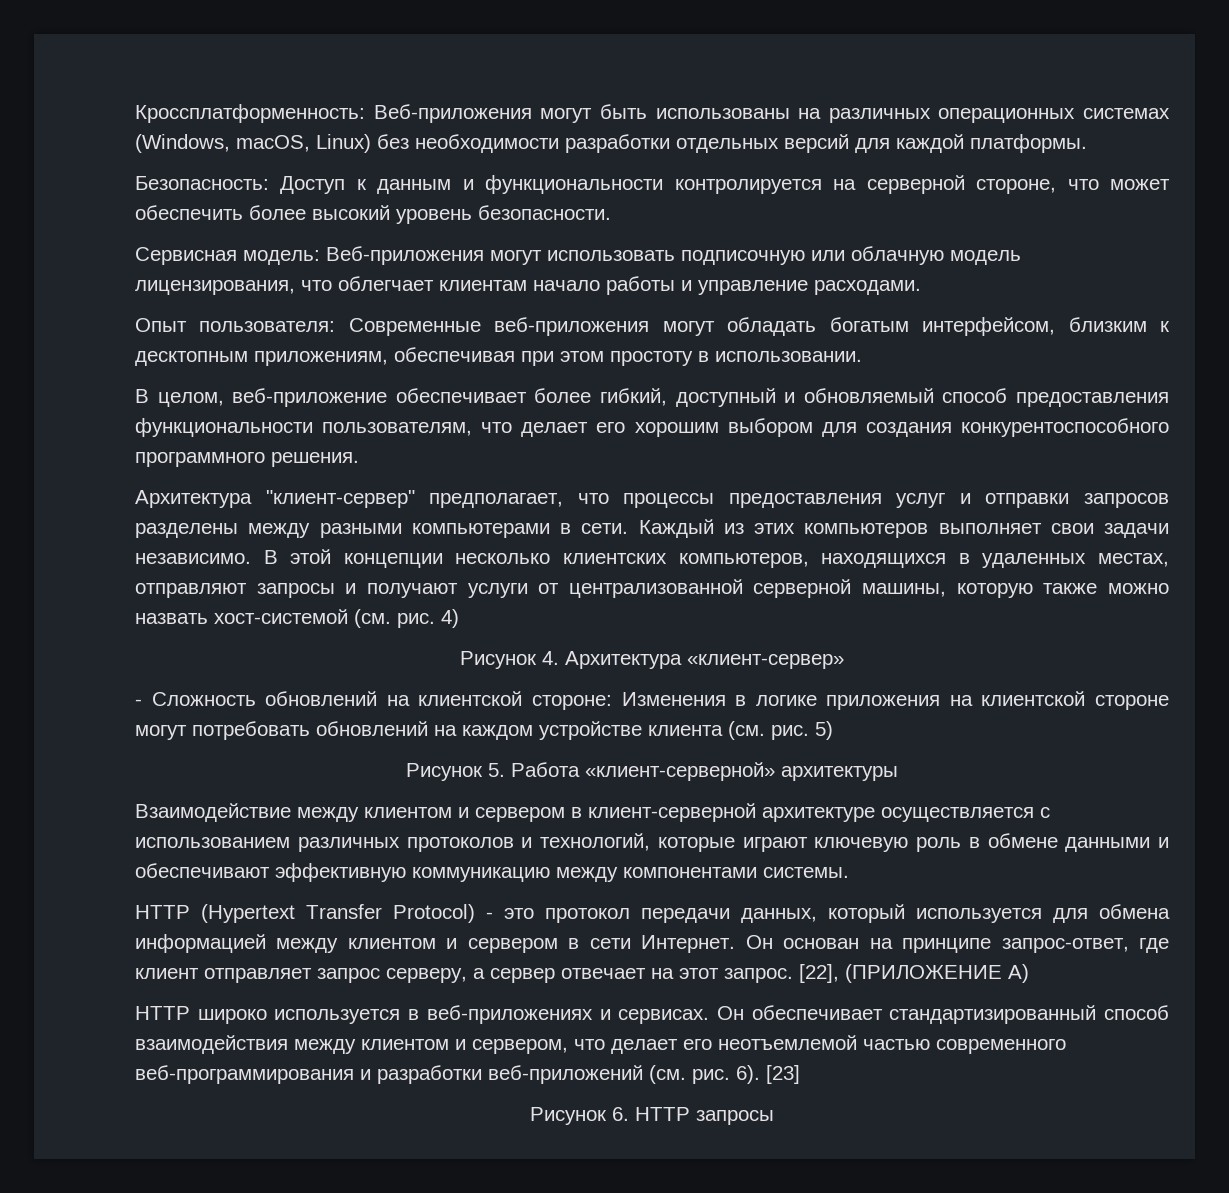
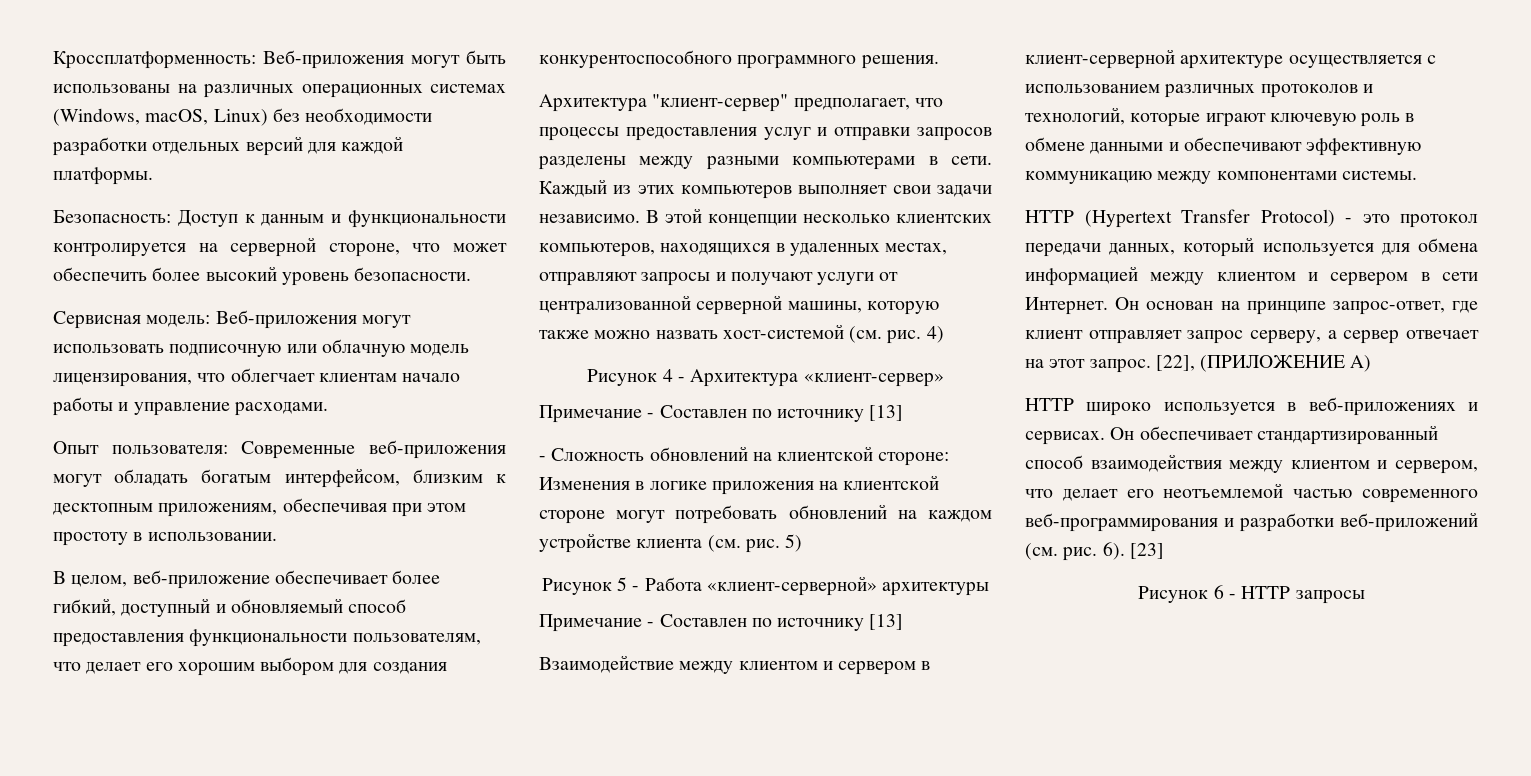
- Рисунок 4. Архитектура «клиент-сервер»
+ Рисунок 4 - Архитектура «клиент-сервер»
+ Примечание - Составлен по источнику [13]
- Рисунок 5. Работа «клиент-серверной» архитектуры
+ Рисунок 5 - Работа «клиент-серверной» архитектуры
+ Примечание - Составлен по источнику [13]
- Рисунок 6. HTTP запросы
+ Рисунок 6 - HTTP запросы

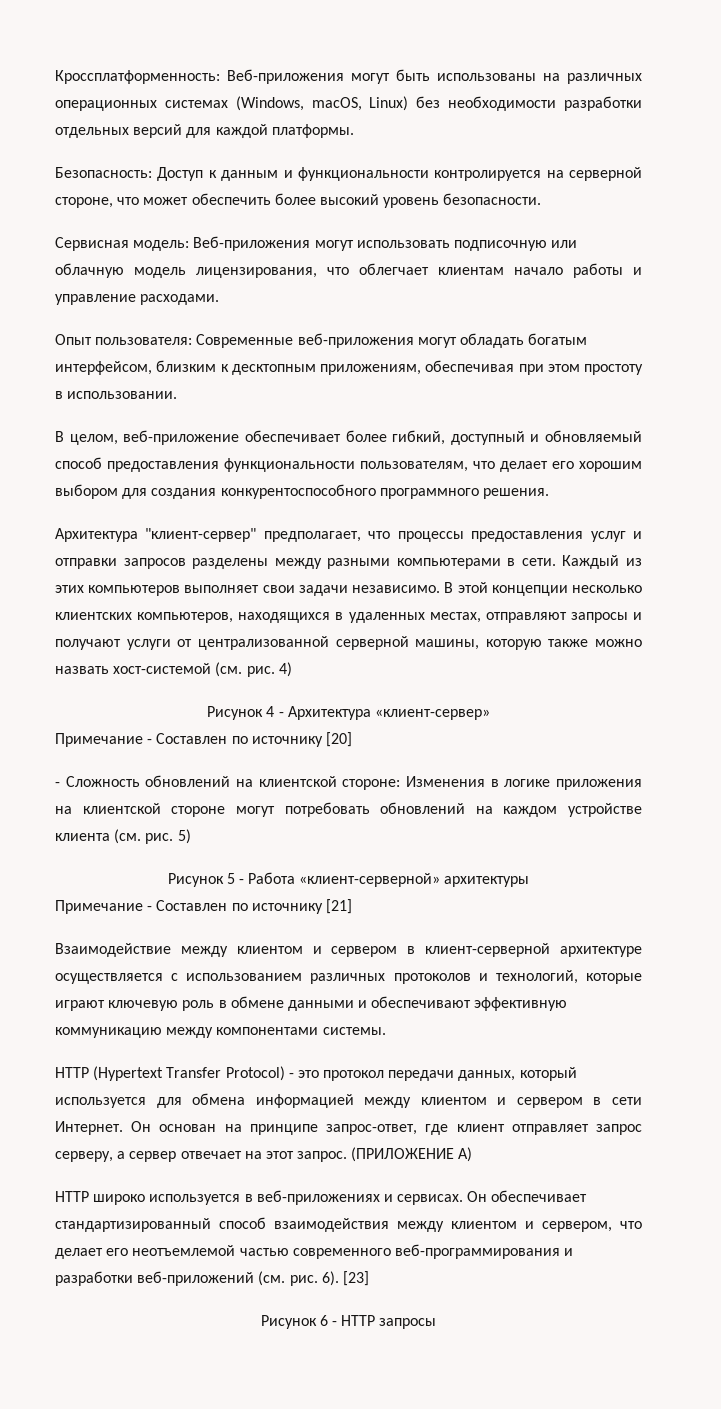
  Рисунок 4 - Архитектура «клиент-сервер»
- Примечание - Составлен по источнику [13]
+ Примечание - Составлен по источнику [20]
  Рисунок 5 - Работа «клиент-серверной» архитектуры
- Примечание - Составлен по источнику [13]
+ Примечание - Составлен по источнику [21]
- [22], (ПРИЛОЖЕНИЕ А)
+ (ПРИЛОЖЕНИЕ А)

